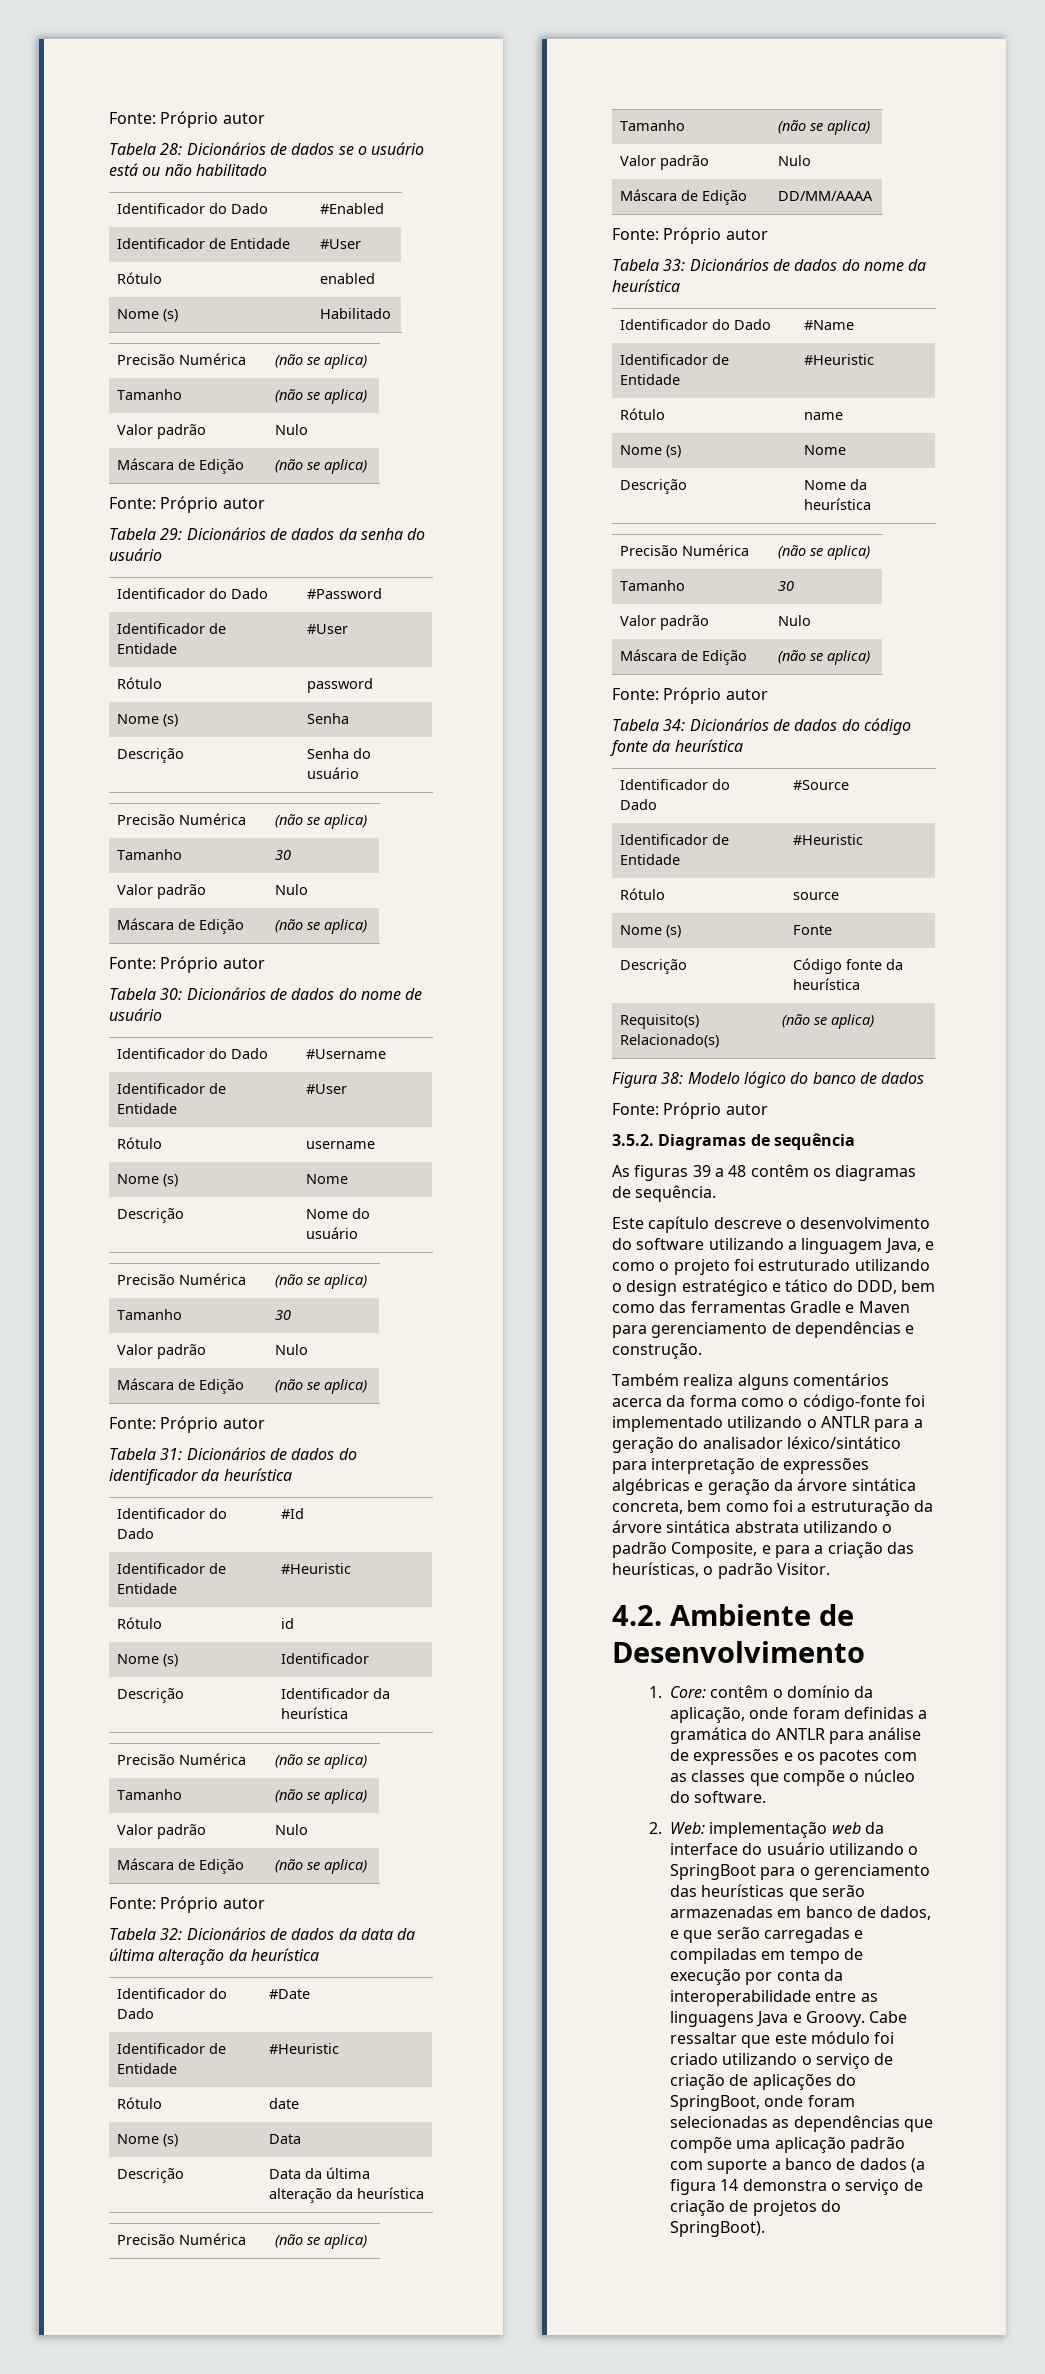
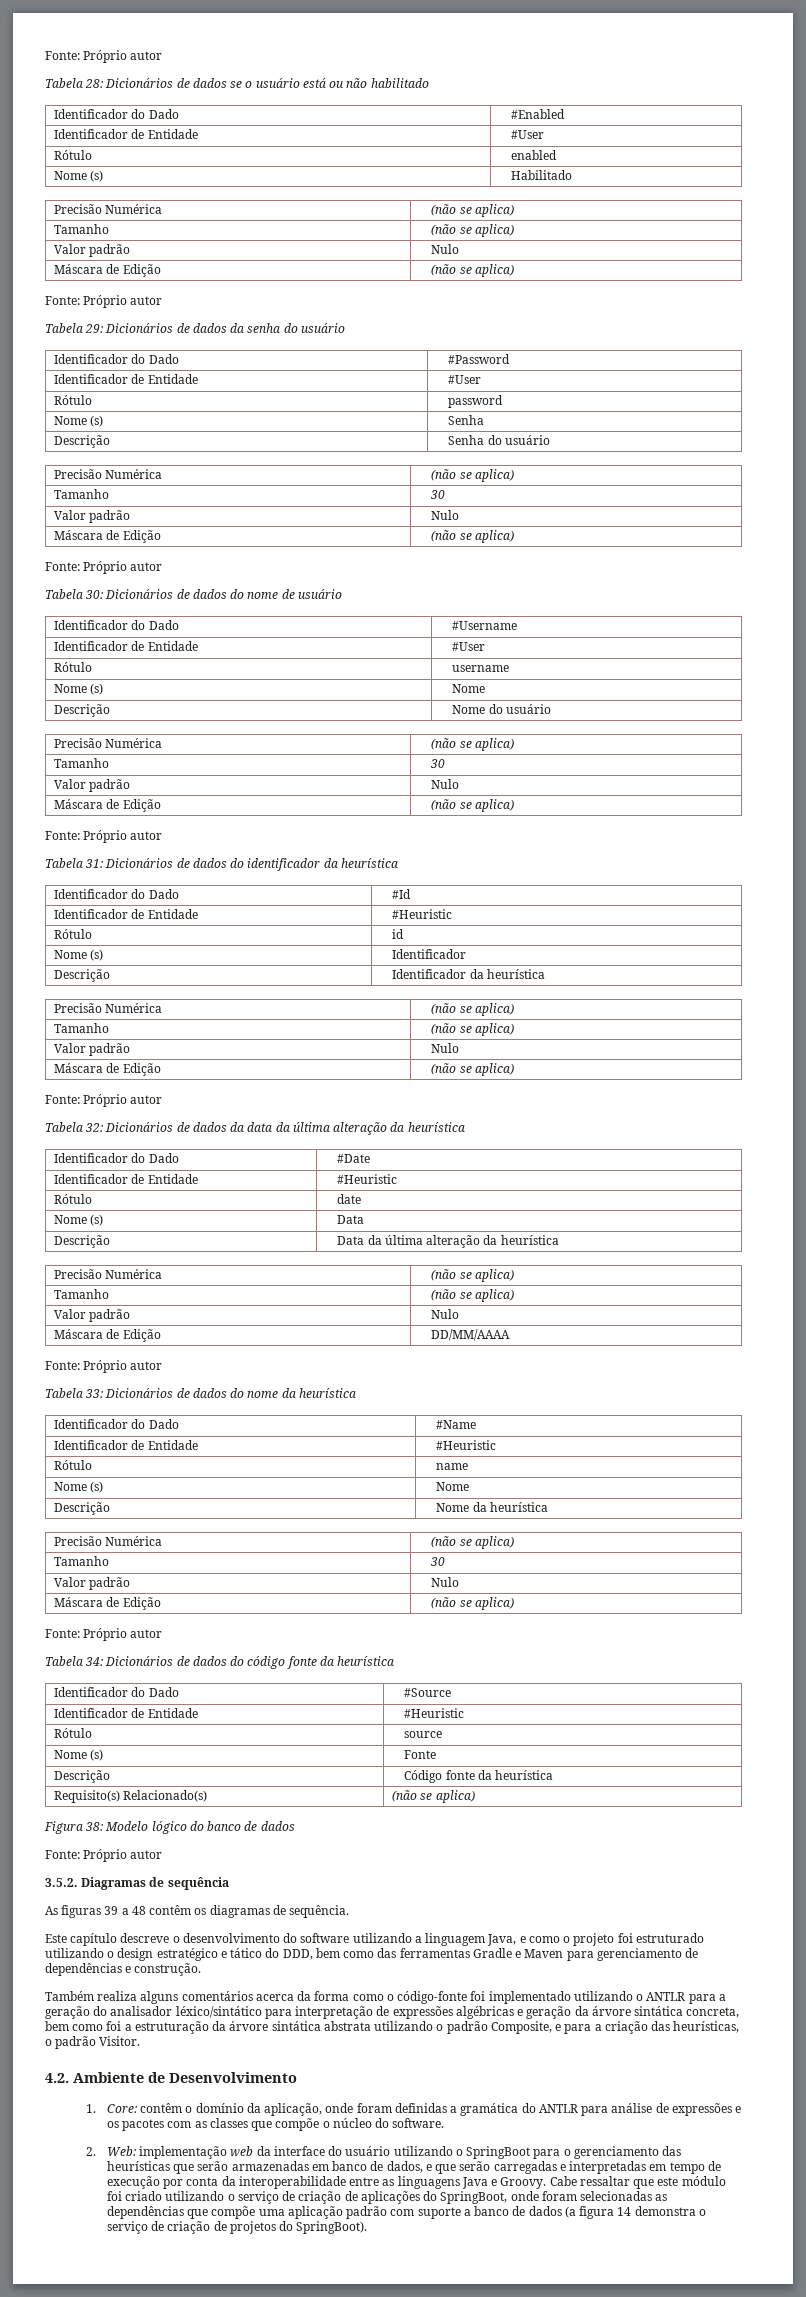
- 2. Web: implementação web da interface do usuário utilizando o SpringBoot para o gerenciamento das heurísticas que serão armazenadas em banco de dados, e que serão carregadas e compiladas em tempo de execução por conta da interoperabilidade entre as linguagens Java e Groovy.
+ 2. Web: implementação web da interface do usuário utilizando o SpringBoot para o gerenciamento das heurísticas que serão armazenadas em banco de dados, e que serão carregadas e interpretadas em tempo de execução por conta da interoperabilidade entre as linguagens Java e Groovy.

